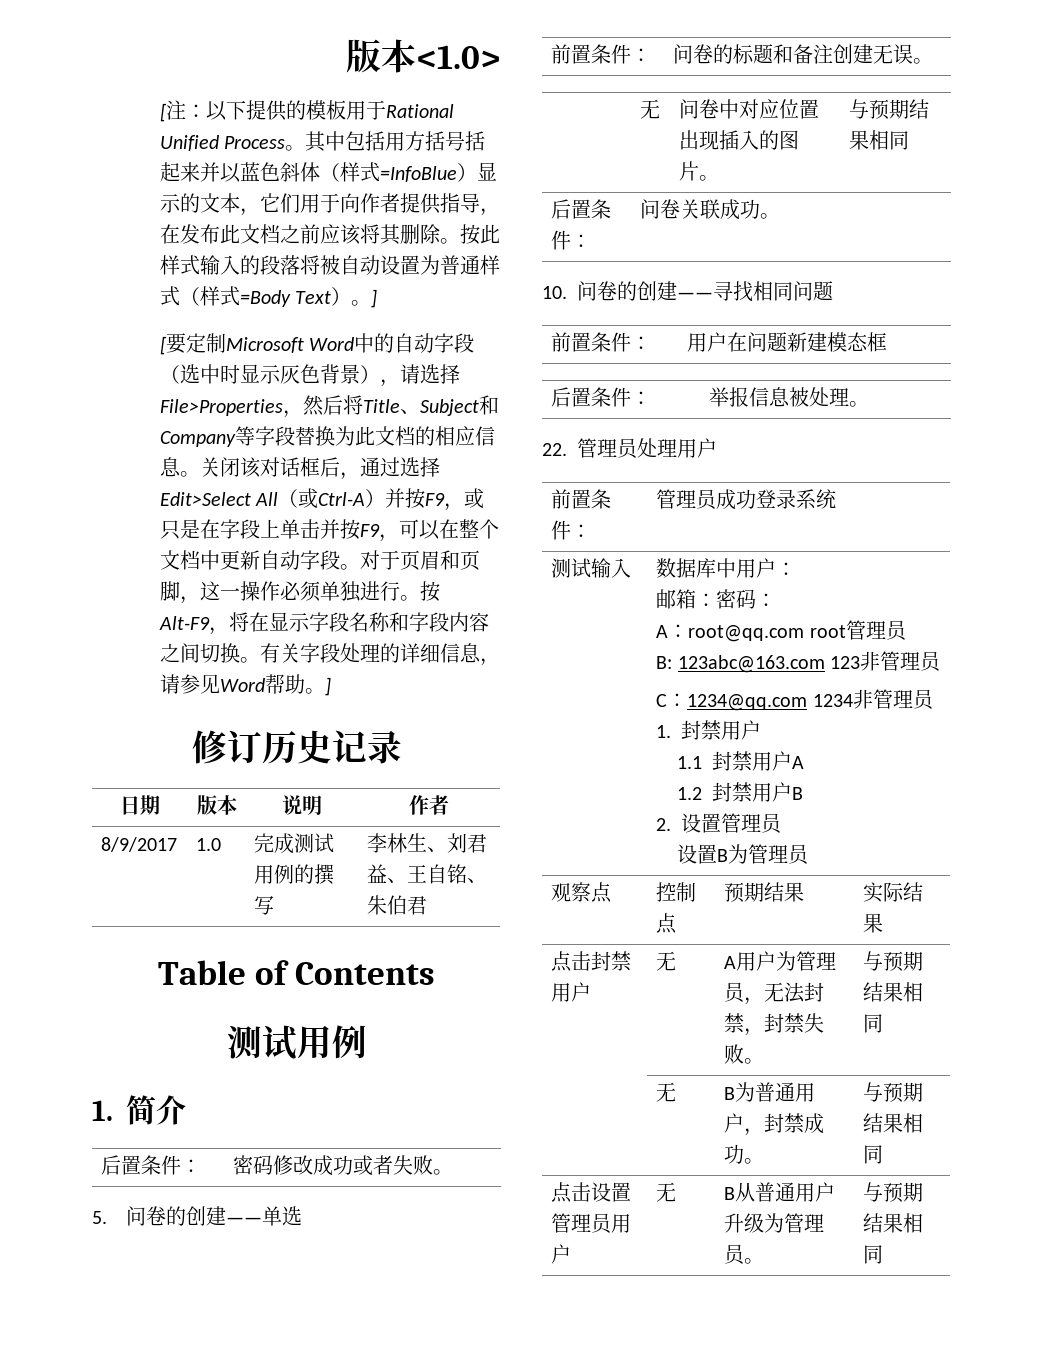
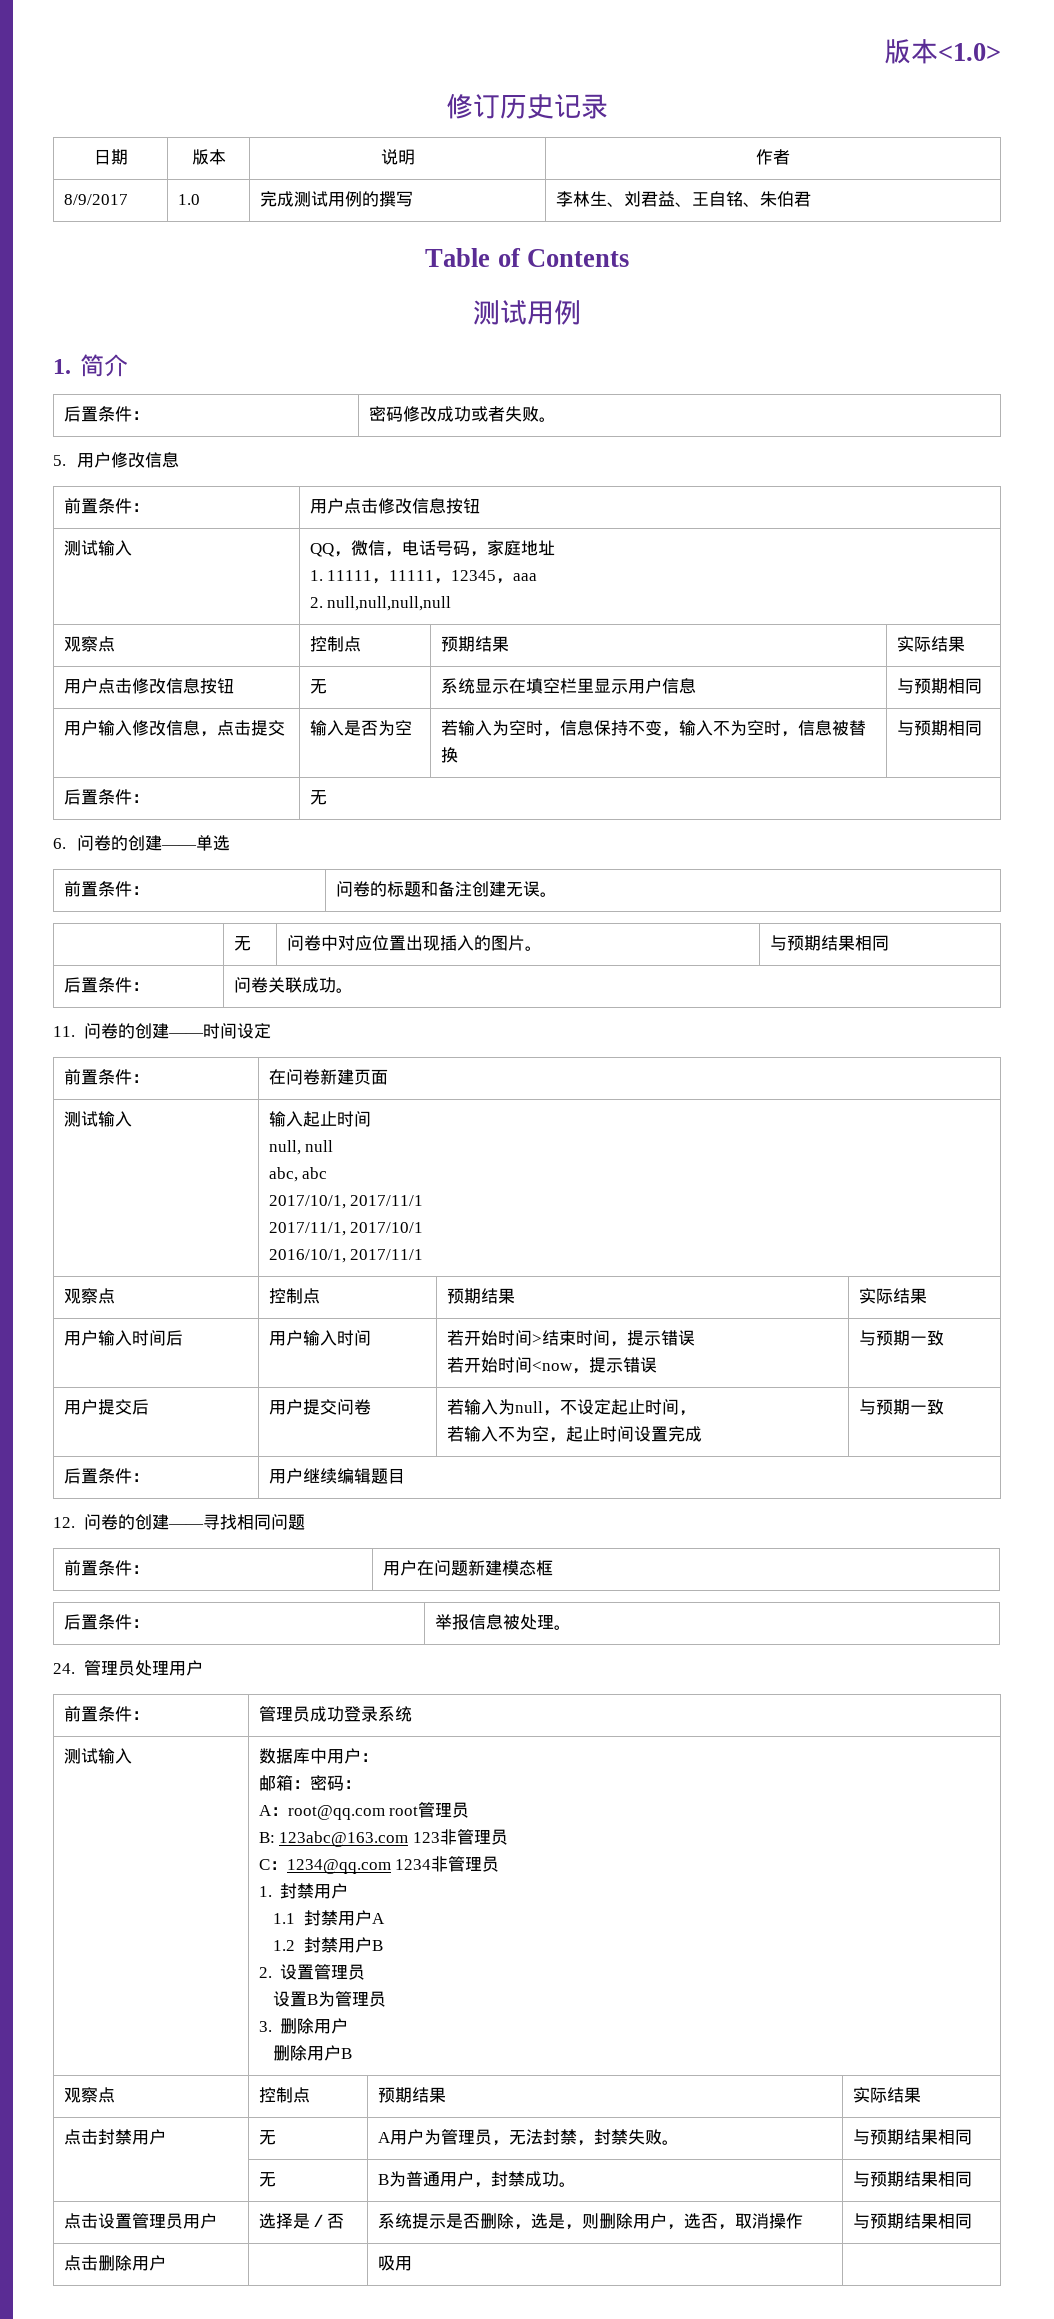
- [注：以下提供的模板用于Rational Unified Process。其中包括用方括号括起来并以蓝色斜体（样式=InfoBlue）显示的文本，它们用于向作者提供指导，在发布此文档之前应该将其删除。按此样式输入的段落将被自动设置为普通样式（样式=Body Text）。]
- [要定制Microsoft Word中的自动字段（选中时显示灰色背景），请选择File>Properties，然后将Title、Subject和Company等字段替换为此文档的相应信息。关闭该对话框后，通过选择Edit>Select All（或Ctrl-A）并按F9，或只是在字段上单击并按F9，可以在整个文档中更新自动字段。对于页眉和页脚，这一操作必须单独进行。按Alt-F9，将在显示字段名称和字段内容之间切换。有关字段处理的详细信息，请参见Word帮助。]
- 5.问卷的创建——单选
+ 5.用户修改信息
+ 前置条件： | 用户点击修改信息按钮
+ 测试输入 | QQ，微信，电话号码，家庭地址
+ 1. 11111，11111，12345，aaa
+ 2. null,null,null,null
+ 观察点 | 控制点 | 预期结果 | 实际结果
+ 用户点击修改信息按钮 | 无 | 系统显示在填空栏里显示用户信息 | 与预期相同
+ 用户输入修改信息，点击提交 | 输入是否为空 | 若输入为空时，信息保持不变，输入不为空时，信息被替换 | 与预期相同
+ 后置条件： | 无
+ 6.问卷的创建——单选
- 10.问卷的创建——寻找相同问题
+ 11.问卷的创建——时间设定
+ 前置条件： | 在问卷新建页面
+ 测试输入 | 输入起止时间
+ null, null
+ abc, abc
+ 2017/10/1, 2017/11/1
+ 2017/11/1, 2017/10/1
+ 2016/10/1, 2017/11/1
+ 观察点 | 控制点 | 预期结果 | 实际结果
+ 用户输入时间后 | 用户输入时间 | 若开始时间>结束时间，提示错误
+ 若开始时间<now，提示错误 | 与预期一致
+ 用户提交后 | 用户提交问卷 | 若输入为null，不设定起止时间，
+ 若输入不为空，起止时间设置完成 | 与预期一致
+ 后置条件： | 用户继续编辑题目
+ 12.问卷的创建——寻找相同问题
- 22.管理员处理用户
+ 24.管理员处理用户
+ 3.删除用户
+ 删除用户B
- 点击设置管理员用户 | 无 | B从普通用户升级为管理员。 | 与预期结果相同
+ 点击设置管理员用户 | 选择是／否 | 系统提示是否删除，选是，则删除用户，选否，取消操作 | 与预期结果相同
+ 点击删除用户 | | 吸用 |

